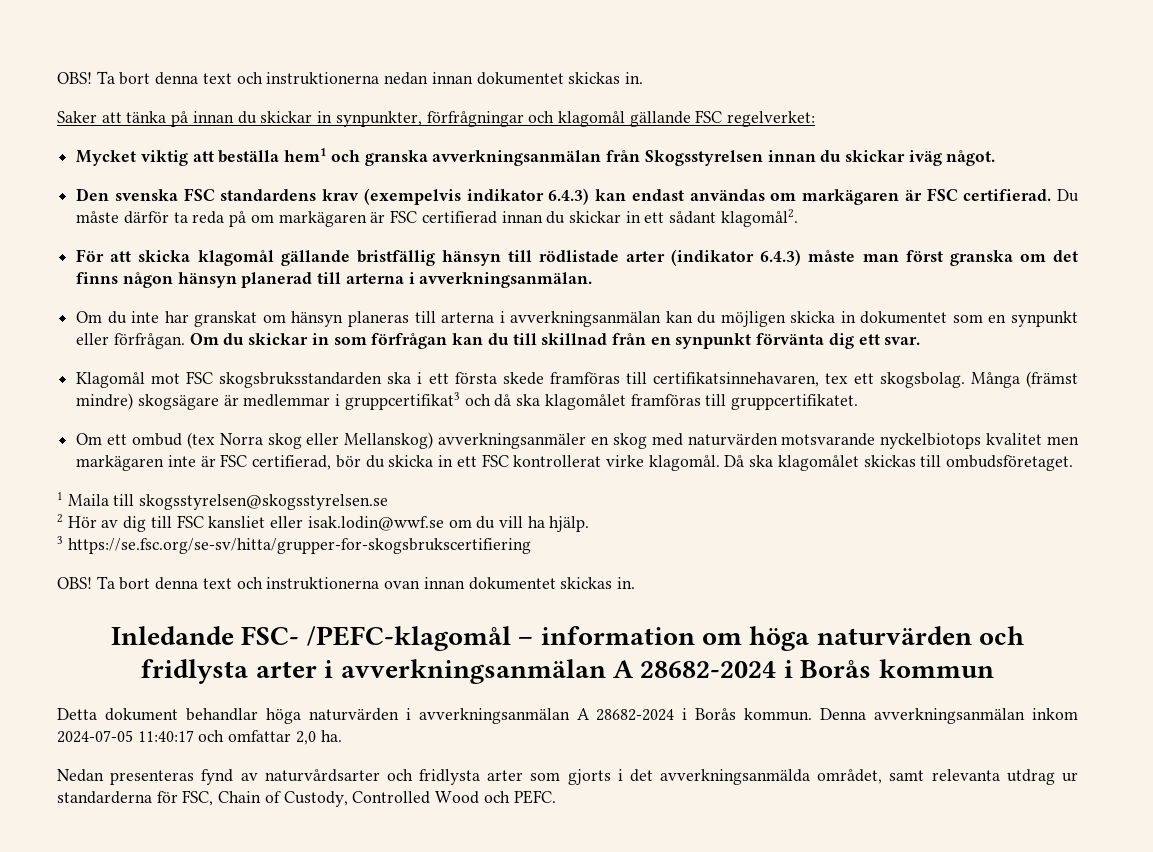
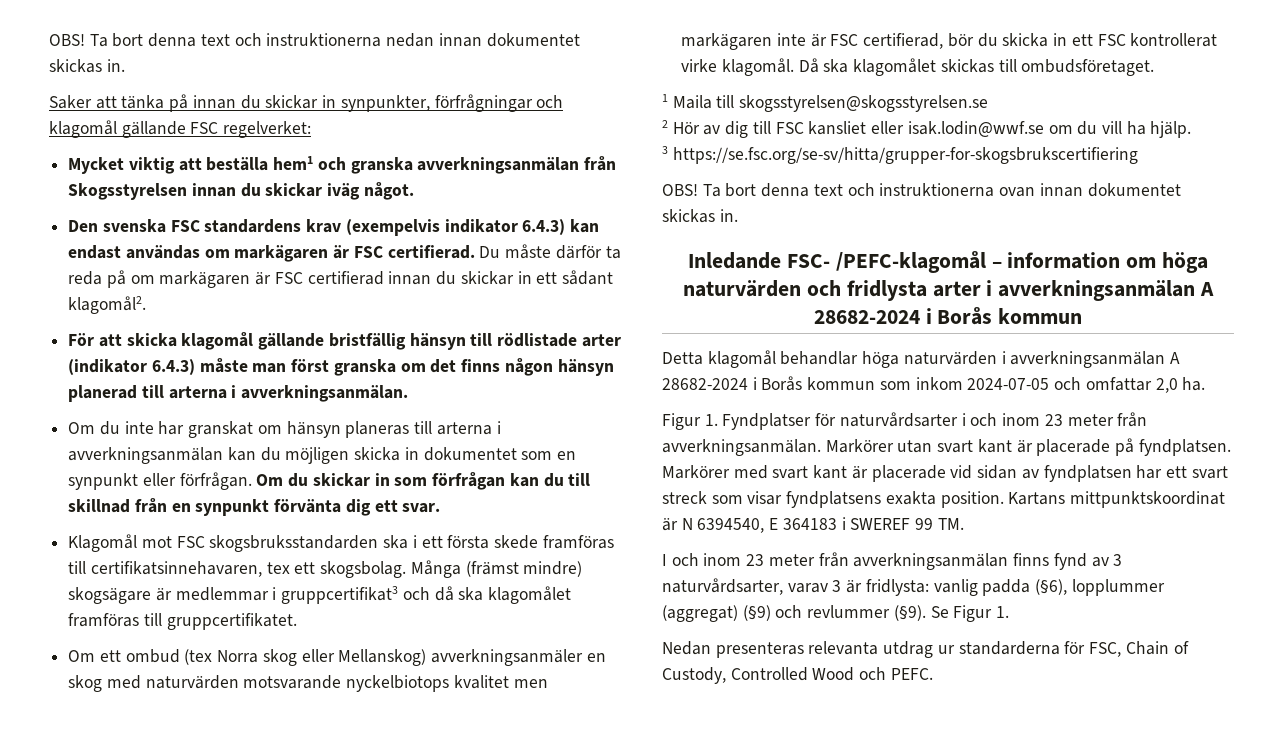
- Detta dokument behandlar höga naturvärden i avverkningsanmälan A 28682-2024 i Borås kommun. Denna avverkningsanmälan inkom 2024-07-05 11:40:17 och omfattar 2,0 ha.
+ Detta klagomål behandlar höga naturvärden i avverkningsanmälan A 28682-2024 i Borås kommun som inkom 2024-07-05 och omfattar 2,0 ha.
- Nedan presenteras fynd av naturvårdsarter och fridlysta arter som gjorts i det avverkningsanmälda området, samt relevanta utdrag ur standarderna för FSC, Chain of Custody, Controlled Wood och PEFC.
+ Figur 1. Fyndplatser för naturvårdsarter i och inom 23 meter från avverkningsanmälan. Markörer utan svart kant är placerade på fyndplatsen. Markörer med svart kant är placerade vid sidan av fyndplatsen har ett svart streck som visar fyndplatsens exakta position. Kartans mittpunktskoordinat är N 6394540, E 364183 i SWEREF 99 TM.
+ I och inom 23 meter från avverkningsanmälan finns fynd av 3 naturvårdsarter, varav 3 är fridlysta: vanlig padda (§6), lopplummer (aggregat) (§9) och revlummer (§9). Se Figur 1.
+ Nedan presenteras relevanta utdrag ur standarderna för FSC, Chain of Custody, Controlled Wood och PEFC.

